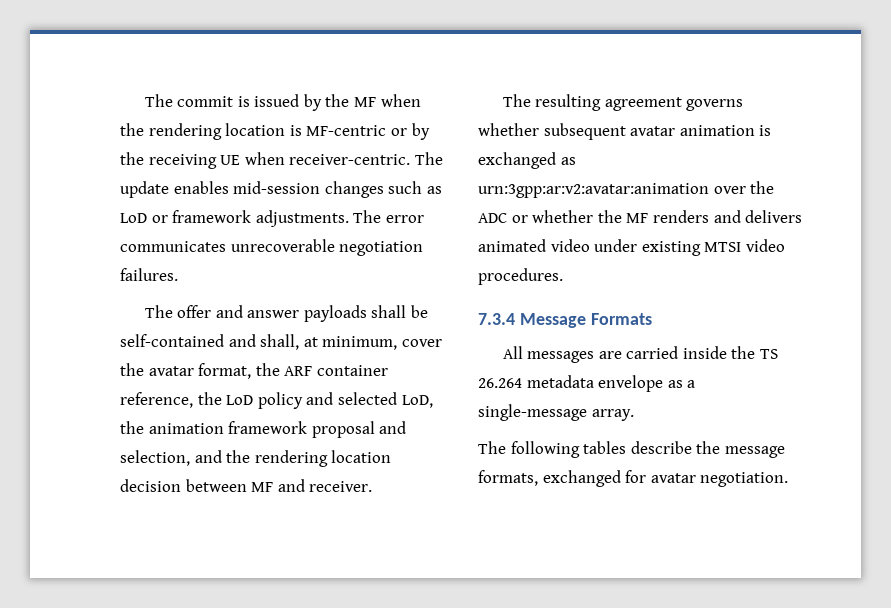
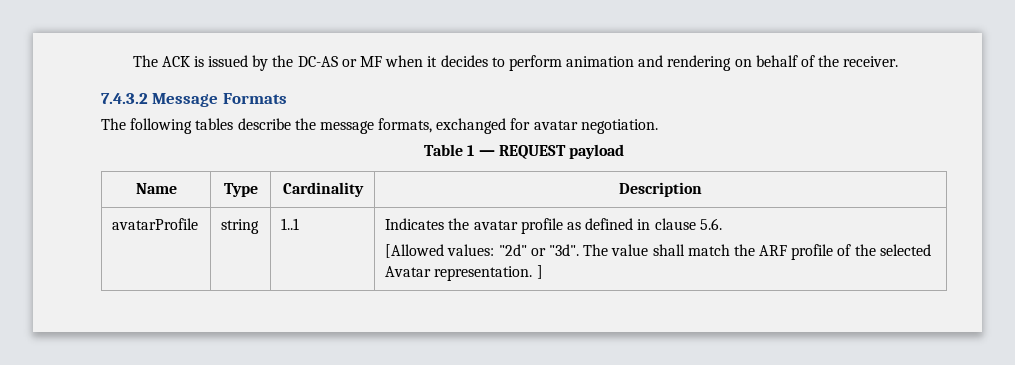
- The commit is issued by the MF when the rendering location is MF-centric or by the receiving UE when receiver-centric. The update enables mid-session changes such as LoD or framework adjustments. The error communicates unrecoverable negotiation failures.
- The offer and answer payloads shall be self-contained and shall, at minimum, cover the avatar format, the ARF container reference, the LoD policy and selected LoD, the animation framework proposal and selection, and the rendering location decision between MF and receiver.
- The resulting agreement governs whether subsequent avatar animation is exchanged as urn:3gpp:ar:v2:avatar:animation over the ADC or whether the MF renders and delivers animated video under existing MTSI video procedures.
- 7.3.4 Message Formats
- All messages are carried inside the TS 26.264 metadata envelope as a single-message array.
+ The ACK is issued by the DC-AS or MF when it decides to perform animation and rendering on behalf of the receiver.
+ 7.4.3.2 Message Formats
+ Table 1 — REQUEST payload
+ Name | Type | Cardinality | Description
+ avatarProfile | string | 1..1 | Indicates the avatar profile as defined in clause 5.6.
+ [Allowed values: "2d" or "3d". The value shall match the ARF profile of the selected Avatar representation. ]

